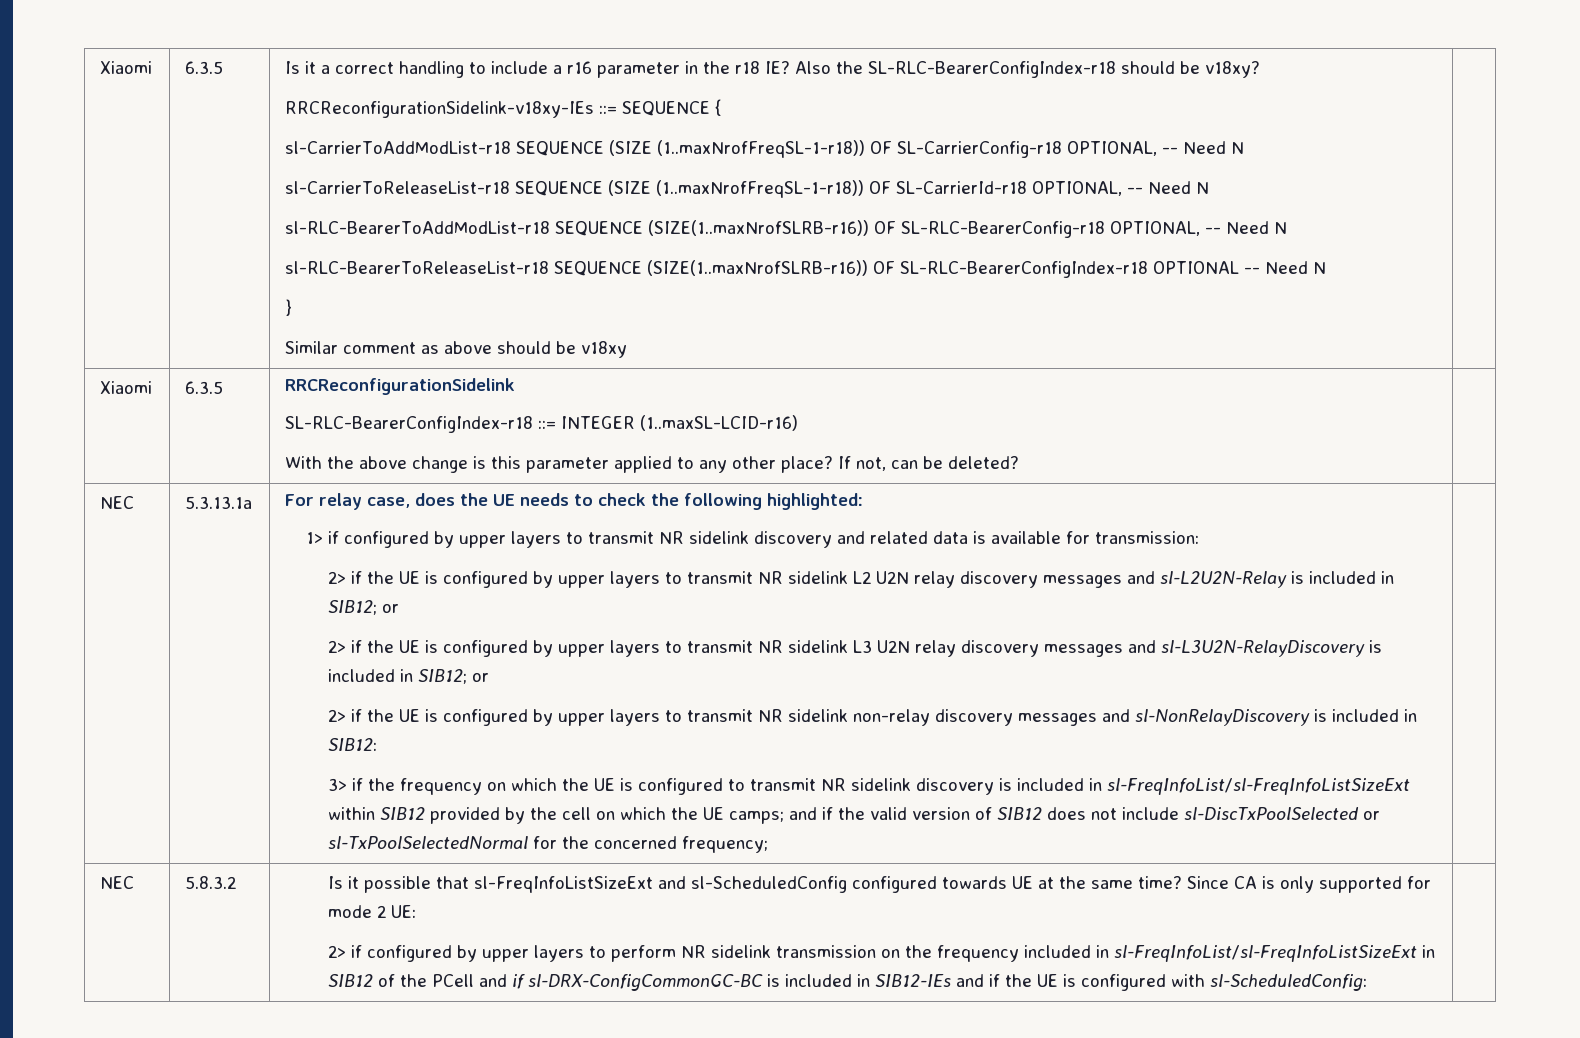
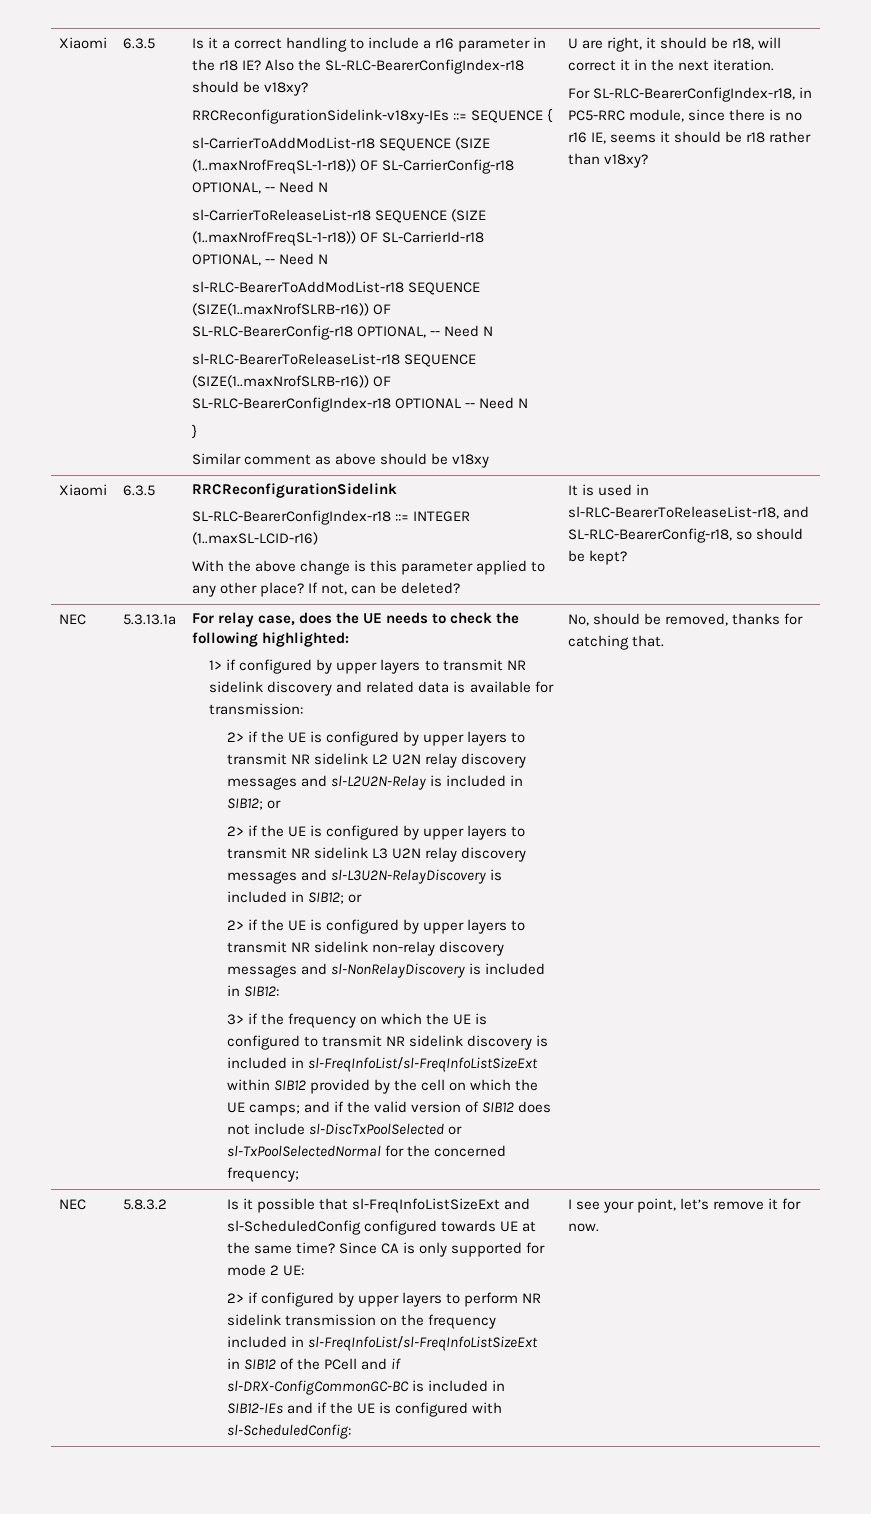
+ U are right, it should be r18, will correct it in the next iteration.
+ For SL-RLC-BearerConfigIndex-r18, in PC5-RRC module, since there is no r16 IE, seems it should be r18 rather than v18xy?
  Xiaomi | 6.3.5 | RRCReconfigurationSidelink
  SL-RLC-BearerConfigIndex-r18 ::= INTEGER (1..maxSL-LCID-r16)
- With the above change is this parameter applied to any other place? If not, can be deleted? |
+ With the above change is this parameter applied to any other place? If not, can be deleted? | It is used in sl-RLC-BearerToReleaseList-r18, and SL-RLC-BearerConfig-r18, so should be kept?
+ No, should be removed, thanks for catching that.
+ I see your point, let’s remove it for now.

